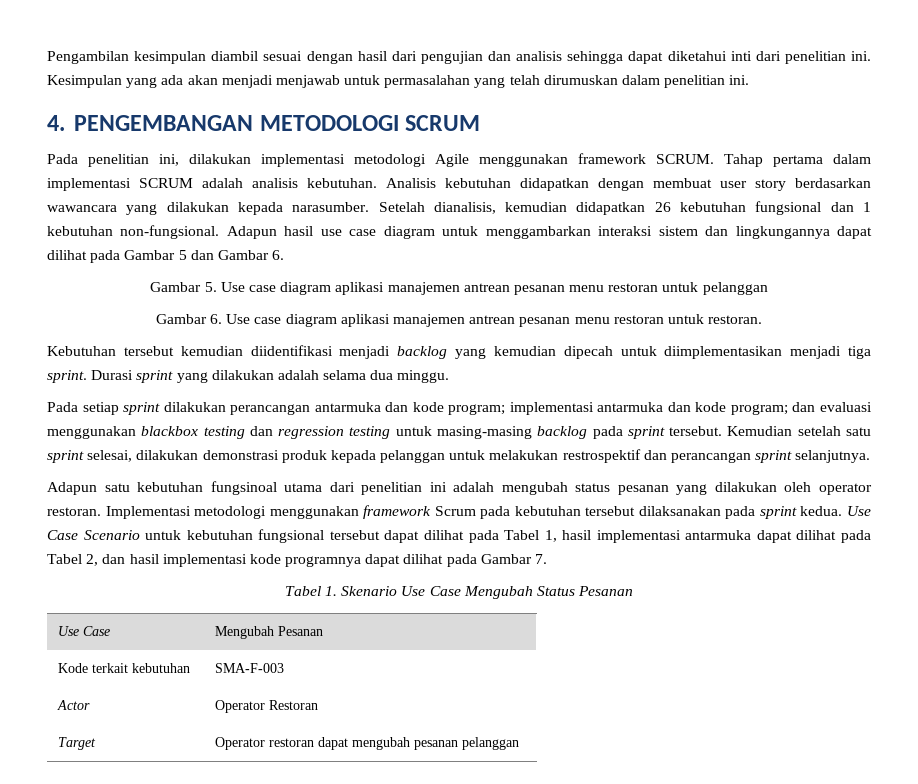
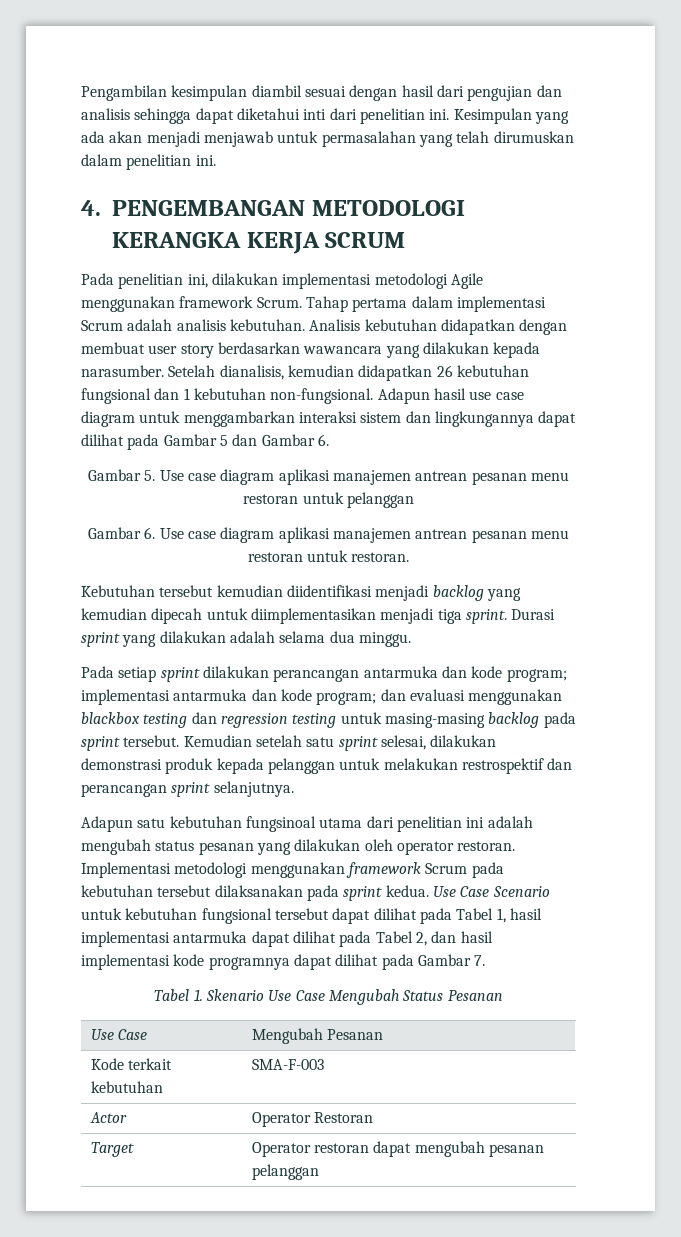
- 4. PENGEMBANGAN METODOLOGI SCRUM
+ 4. PENGEMBANGAN METODOLOGI KERANGKA KERJA SCRUM
- Pada penelitian ini, dilakukan implementasi metodologi Agile menggunakan framework SCRUM.
+ Pada penelitian ini, dilakukan implementasi metodologi Agile menggunakan framework Scrum.
- Tahap pertama dalam implementasi SCRUM adalah analisis kebutuhan.
+ Tahap pertama dalam implementasi Scrum adalah analisis kebutuhan.

